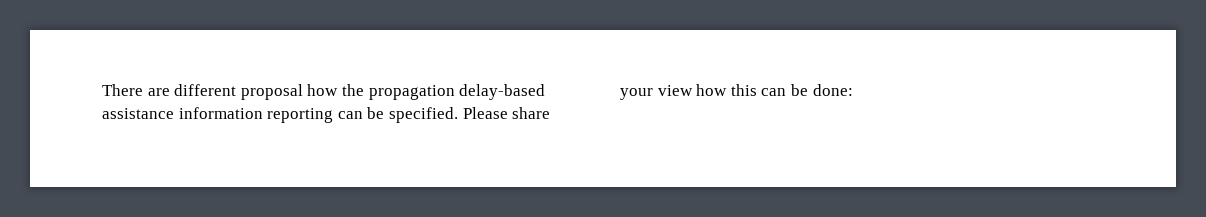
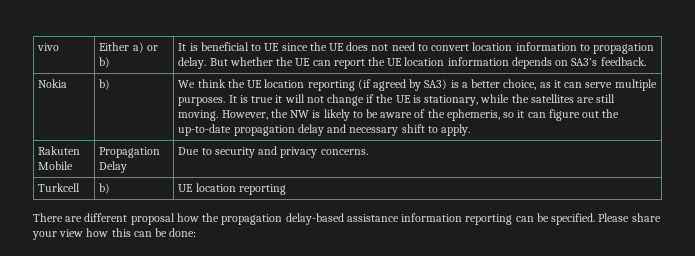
+ vivo | Either a) or b) | It is beneficial to UE since the UE does not need to convert location information to propagation delay. But whether the UE can report the UE location information depends on SA3’s feedback.
+ Nokia | b) | We think the UE location reporting (if agreed by SA3) is a better choice, as it can serve multiple purposes. It is true it will not change if the UE is stationary, while the satellites are still moving. However, the NW is likely to be aware of the ephemeris, so it can figure out the up-to-date propagation delay and necessary shift to apply.
+ Rakuten Mobile | Propagation Delay | Due to security and privacy concerns.
+ Turkcell | b) | UE location reporting

